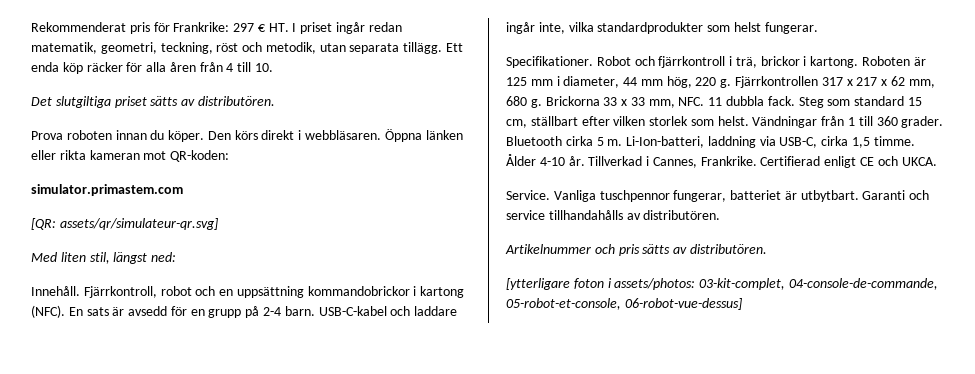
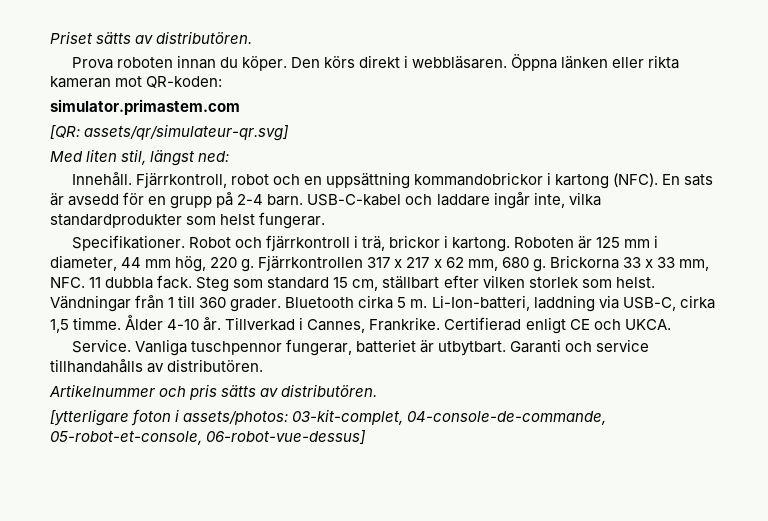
- Rekommenderat pris för Frankrike: 297 € HT. I priset ingår redan matematik, geometri, teckning, röst och metodik, utan separata tillägg. Ett enda köp räcker för alla åren från 4 till 10.
- Det slutgiltiga priset sätts av distributören.
+ Priset sätts av distributören.

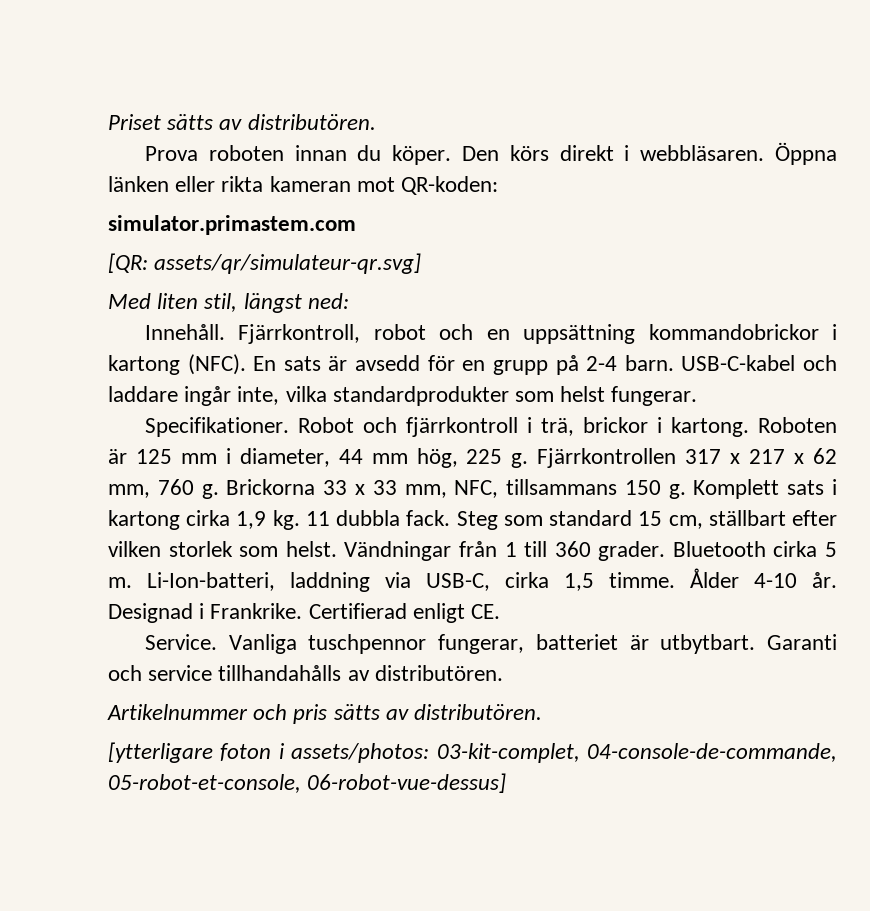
- Roboten är 125 mm i diameter, 44 mm hög, 220 g.
+ Roboten är 125 mm i diameter, 44 mm hög, 225 g.
- Fjärrkontrollen 317 x 217 x 62 mm, 680 g.
+ Fjärrkontrollen 317 x 217 x 62 mm, 760 g.
- Brickorna 33 x 33 mm, NFC. 11 dubbla fack.
+ Brickorna 33 x 33 mm, NFC, tillsammans 150 g. Komplett sats i kartong cirka 1,9 kg. 11 dubbla fack.
- Tillverkad i Cannes, Frankrike. Certifierad enligt CE och UKCA.
+ Designad i Frankrike. Certifierad enligt CE.

